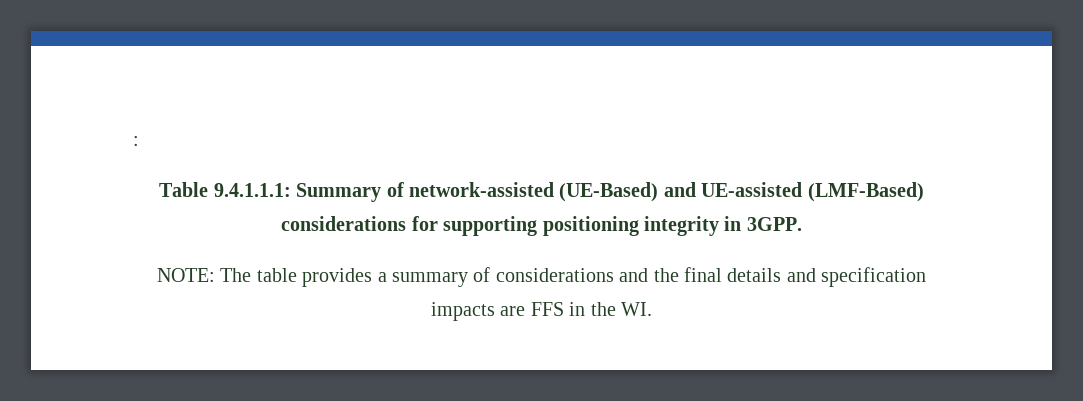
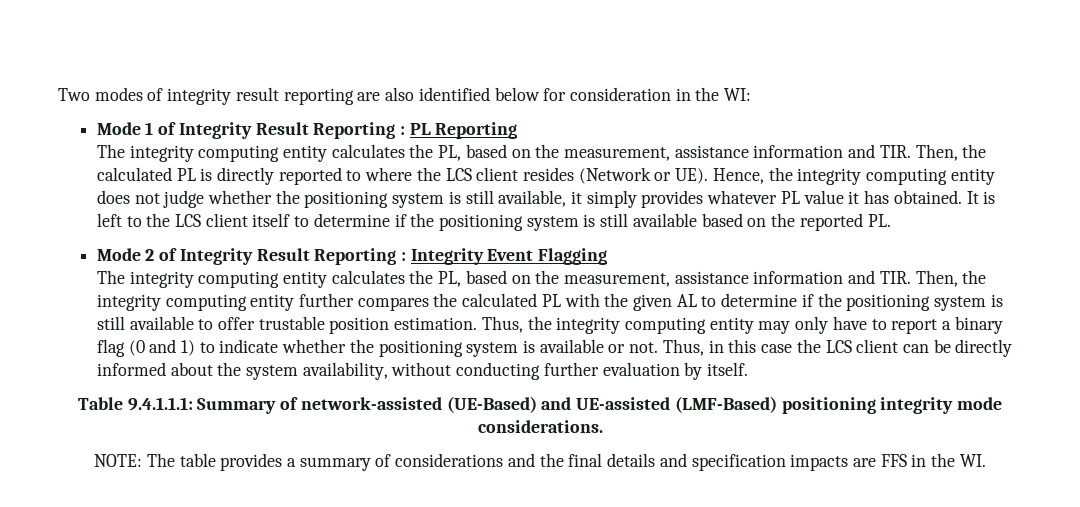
- :
+ Two modes of integrity result reporting are also identified below for consideration in the WI:
+ Mode 1 of Integrity Result Reporting : PL Reporting
+ The integrity computing entity calculates the PL, based on the measurement, assistance information and TIR. Then, the calculated PL is directly reported to where the LCS client resides (Network or UE). Hence, the integrity computing entity does not judge whether the positioning system is still available, it simply provides whatever PL value it has obtained. It is left to the LCS client itself to determine if the positioning system is still available based on the reported PL.
+ Mode 2 of Integrity Result Reporting : Integrity Event Flagging
+ The integrity computing entity calculates the PL, based on the measurement, assistance information and TIR. Then, the integrity computing entity further compares the calculated PL with the given AL to determine if the positioning system is still available to offer trustable position estimation. Thus, the integrity computing entity may only have to report a binary flag (0 and 1) to indicate whether the positioning system is available or not. Thus, in this case the LCS client can be directly informed about the system availability, without conducting further evaluation by itself.
- Table 9.4.1.1.1: Summary of network-assisted (UE-Based) and UE-assisted (LMF-Based) considerations for supporting positioning integrity in 3GPP.
+ Table 9.4.1.1.1: Summary of network-assisted (UE-Based) and UE-assisted (LMF-Based) positioning integrity mode considerations.

